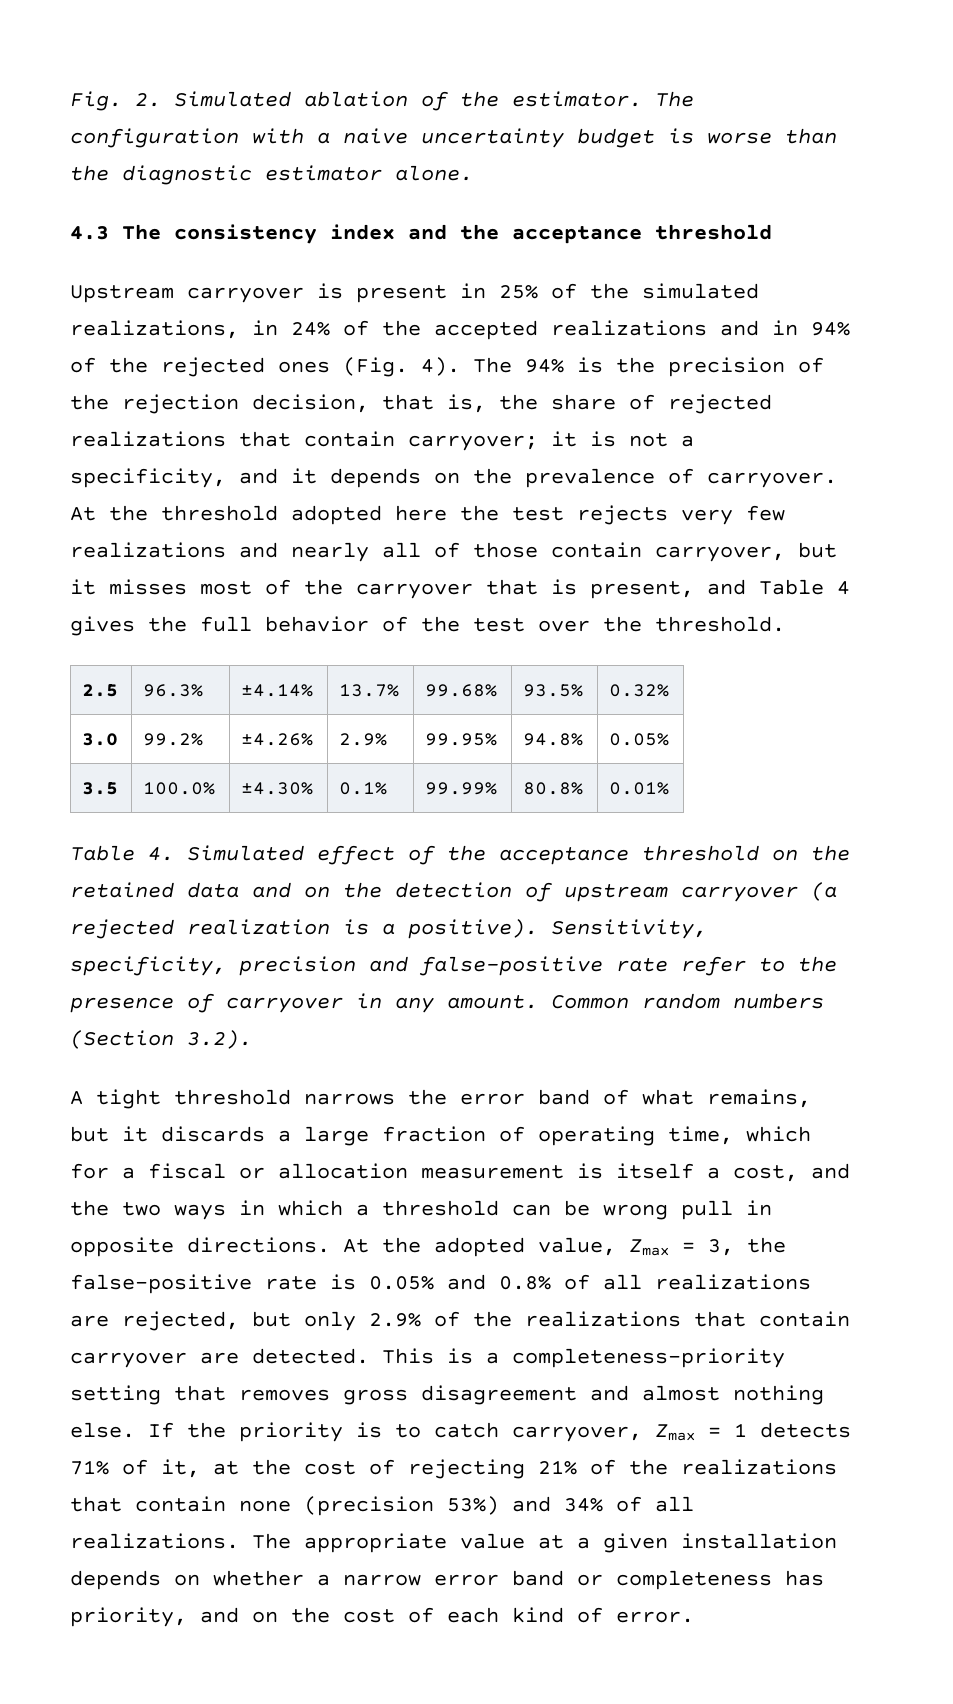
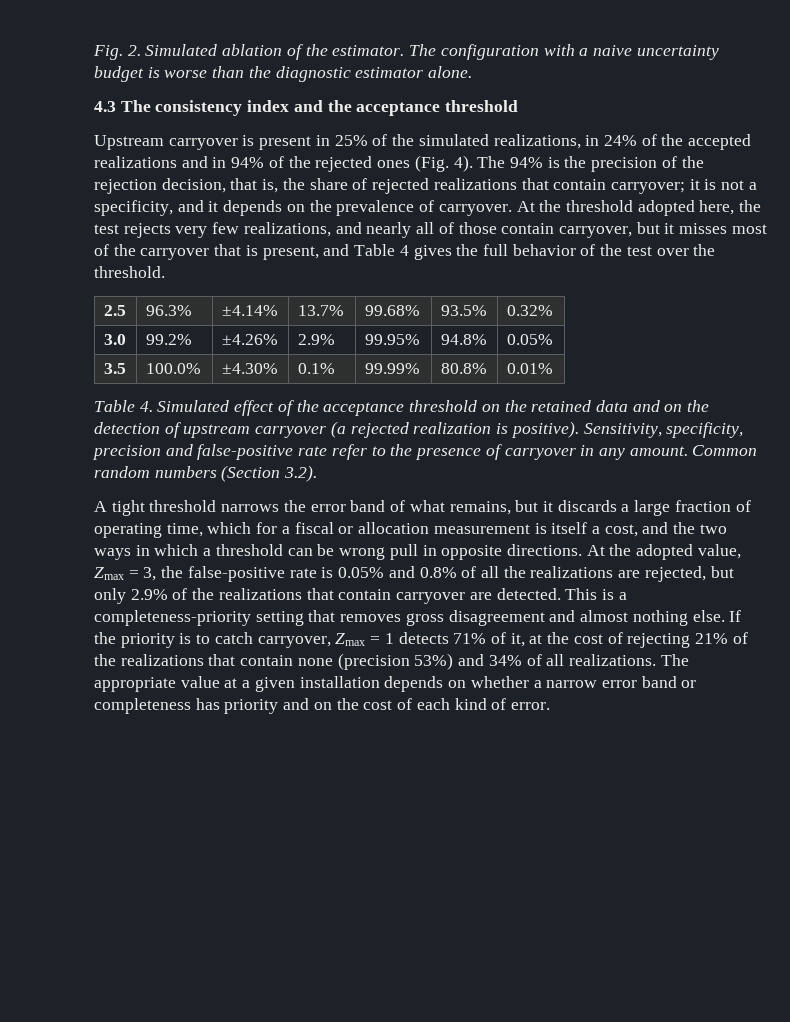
- At the threshold adopted here the test rejects very few realizations and nearly all of those contain carryover, but it misses most of the carryover that is present, and Table 4 gives the full behavior of the test over the threshold.
+ At the threshold adopted here, the test rejects very few realizations, and nearly all of those contain carryover, but it misses most of the carryover that is present, and Table 4 gives the full behavior of the test over the threshold.
- Table 4. Simulated effect of the acceptance threshold on the retained data and on the detection of upstream carryover (a rejected realization is a positive).
+ Table 4. Simulated effect of the acceptance threshold on the retained data and on the detection of upstream carryover (a rejected realization is positive).
- At the adopted value, Zmax = 3, the false-positive rate is 0.05% and 0.8% of all realizations are rejected, but only 2.9% of the realizations that contain carryover are detected.
+ At the adopted value, Zmax = 3, the false-positive rate is 0.05% and 0.8% of all the realizations are rejected, but only 2.9% of the realizations that contain carryover are detected.
- The appropriate value at a given installation depends on whether a narrow error band or completeness has priority, and on the cost of each kind of error.
+ The appropriate value at a given installation depends on whether a narrow error band or completeness has priority and on the cost of each kind of error.

